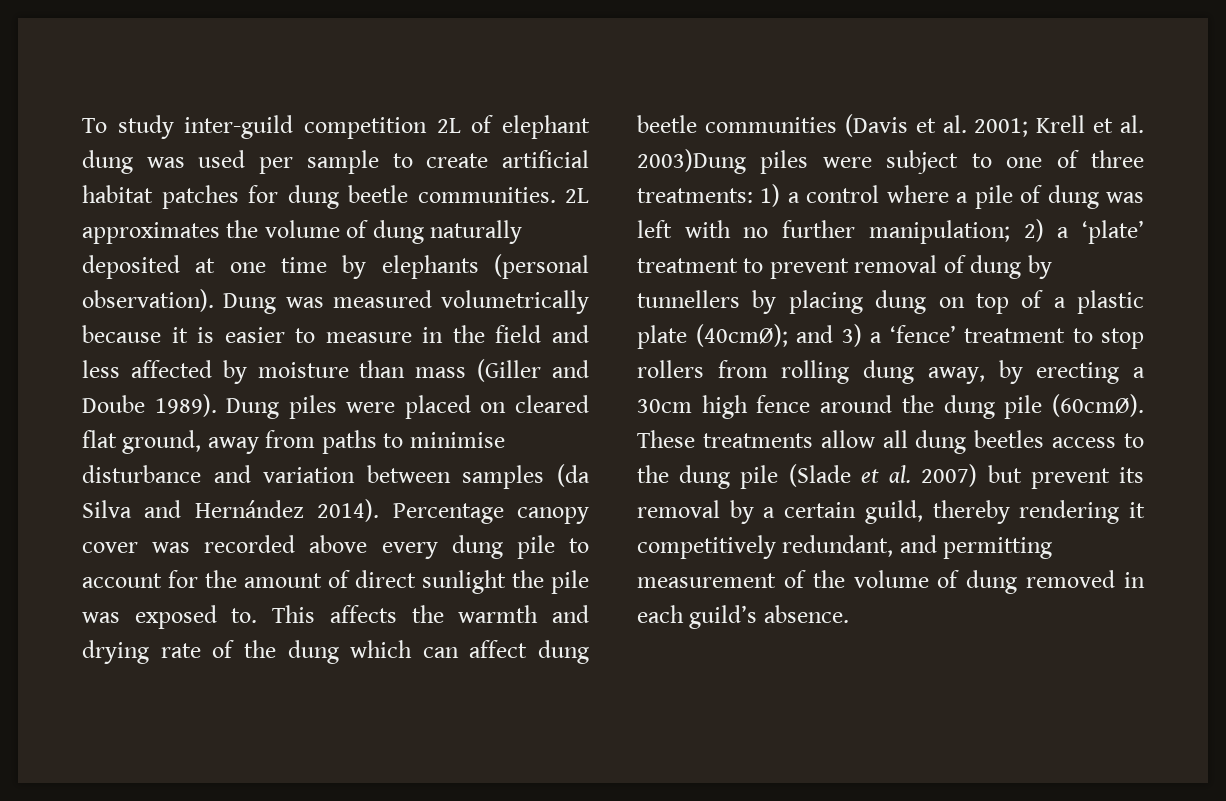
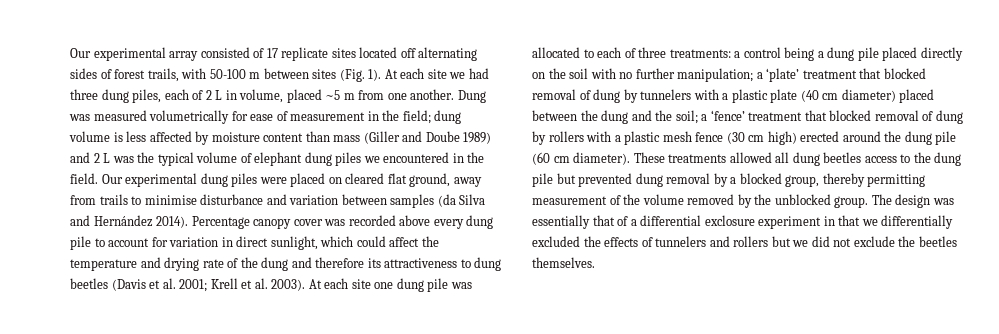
- To study inter-guild competition 2L of elephant dung was used per sample to create artificial habitat patches for dung beetle communities. 2L approximates the volume of dung naturally deposited at one time by elephants (personal observation). Dung was measured volumetrically because it is easier to measure in the field and less affected by moisture than mass (Giller and Doube 1989). Dung piles were placed on cleared flat ground, away from paths to minimise disturbance and variation between samples (da Silva and Hernández 2014).
+ Our experimental array consisted of 17 replicate sites located off alternating sides of forest trails, with 50-100 m between sites (Fig. 1). At each site we had three dung piles, each of 2 L in volume, placed ~5 m from one another. Dung was measured volumetrically for ease of measurement in the field; dung volume is less affected by moisture content than mass (Giller and Doube 1989) and 2 L was the typical volume of elephant dung piles we encountered in the field. Our experimental dung piles were placed on cleared flat ground, away from trails to minimise disturbance and variation between samples (da Silva and Hernández 2014).
- Percentage canopy cover was recorded above every dung pile to account for the amount of direct sunlight the pile was exposed to. This affects the warmth and drying rate of the dung which can affect dung beetle communities (Davis et al. 2001; Krell et al. 2003)Dung piles were subject to one of three treatments: 1) a control where a pile of dung was left with no further manipulation; 2) a ‘plate’ treatment to prevent removal of dung by tunnellers by placing dung on top of a plastic plate (40cmØ); and 3) a ‘fence’ treatment to stop rollers from rolling dung away, by erecting a 30cm high fence around the dung pile (60cmØ).
+ Percentage canopy cover was recorded above every dung pile to account for variation in direct sunlight, which could affect the temperature and drying rate of the dung and therefore its attractiveness to dung beetles (Davis et al. 2001; Krell et al. 2003). At each site one dung pile was allocated to each of three treatments: a control being a dung pile placed directly on the soil with no further manipulation; a ‘plate’ treatment that blocked removal of dung by tunnelers with a plastic plate (40 cm diameter) placed between the dung and the soil; a ‘fence’ treatment that blocked removal of dung by rollers with a plastic mesh fence (30 cm high) erected around the dung pile (60 cm diameter).
- These treatments allow all dung beetles access to the dung pile (Slade et al. 2007) but prevent its removal by a certain guild, thereby rendering it competitively redundant, and permitting measurement of the volume of dung removed in each guild’s absence.
+ These treatments allowed all dung beetles access to the dung pile but prevented dung removal by a blocked group, thereby permitting measurement of the volume removed by the unblocked group. The design was essentially that of a differential exclosure experiment in that we differentially excluded the effects of tunnelers and rollers but we did not exclude the beetles themselves.

